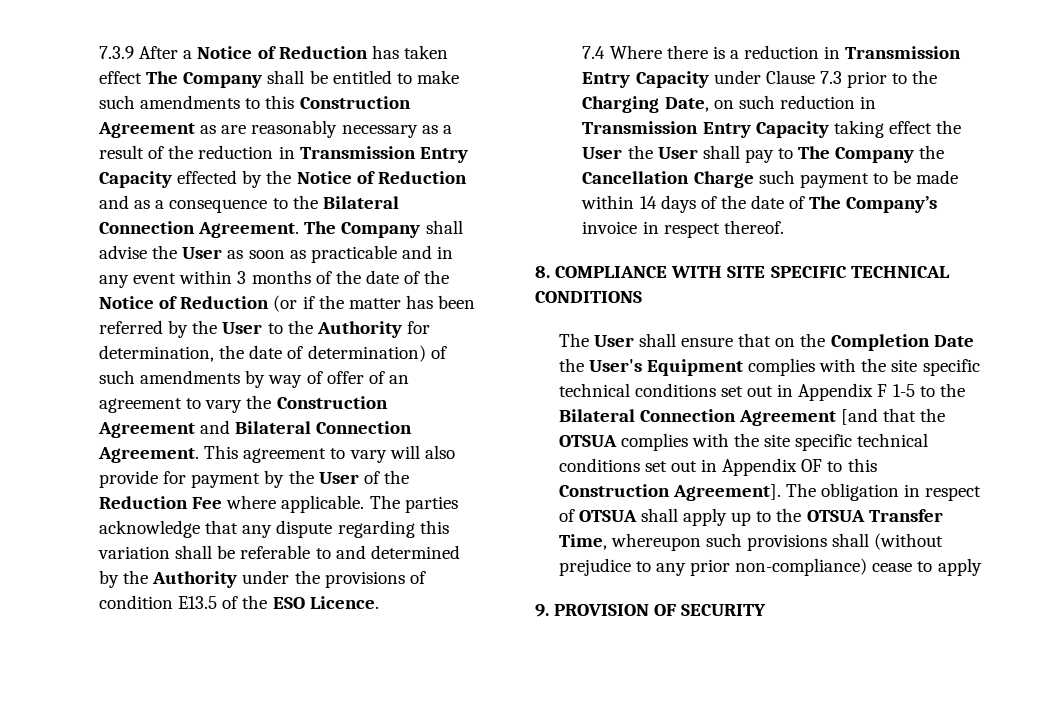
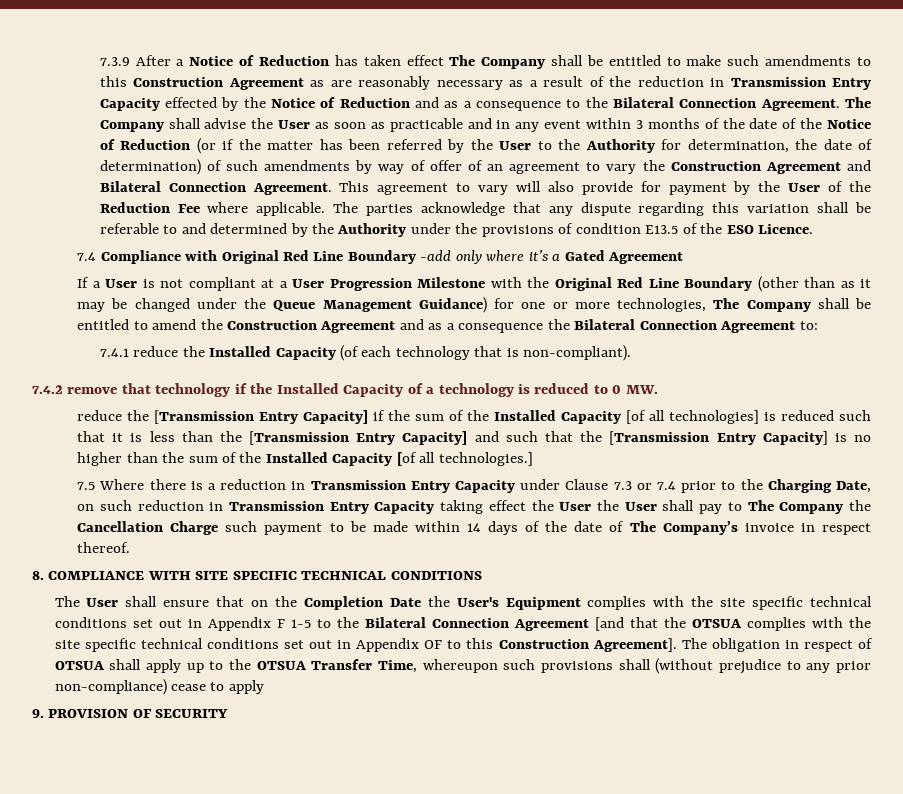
- 7.4 Where there is a reduction in Transmission Entry Capacity under Clause 7.3 prior to the Charging Date, on such reduction in Transmission Entry Capacity taking effect the User the User shall pay to The Company the Cancellation Charge such payment to be made within 14 days of the date of The Company’s invoice in respect thereof.
+ 7.4 Compliance with Original Red Line Boundary -add only where it’s a Gated Agreement
+ If a User is not compliant at a User Progression Milestone with the Original Red Line Boundary (other than as it may be changed under the Queue Management Guidance) for one or more technologies, The Company shall be entitled to amend the Construction Agreement and as a consequence the Bilateral Connection Agreement to:
+ 7.4.1 reduce the Installed Capacity (of each technology that is non-compliant).
+ 7.4.2 remove that technology if the Installed Capacity of a technology is reduced to 0 MW.
+ reduce the [Transmission Entry Capacity] if the sum of the Installed Capacity [of all technologies] is reduced such that it is less than the [Transmission Entry Capacity] and such that the [Transmission Entry Capacity] is no higher than the sum of the Installed Capacity [of all technologies.]
+ 7.5 Where there is a reduction in Transmission Entry Capacity under Clause 7.3 or 7.4 prior to the Charging Date, on such reduction in Transmission Entry Capacity taking effect the User the User shall pay to The Company the Cancellation Charge such payment to be made within 14 days of the date of The Company’s invoice in respect thereof.

